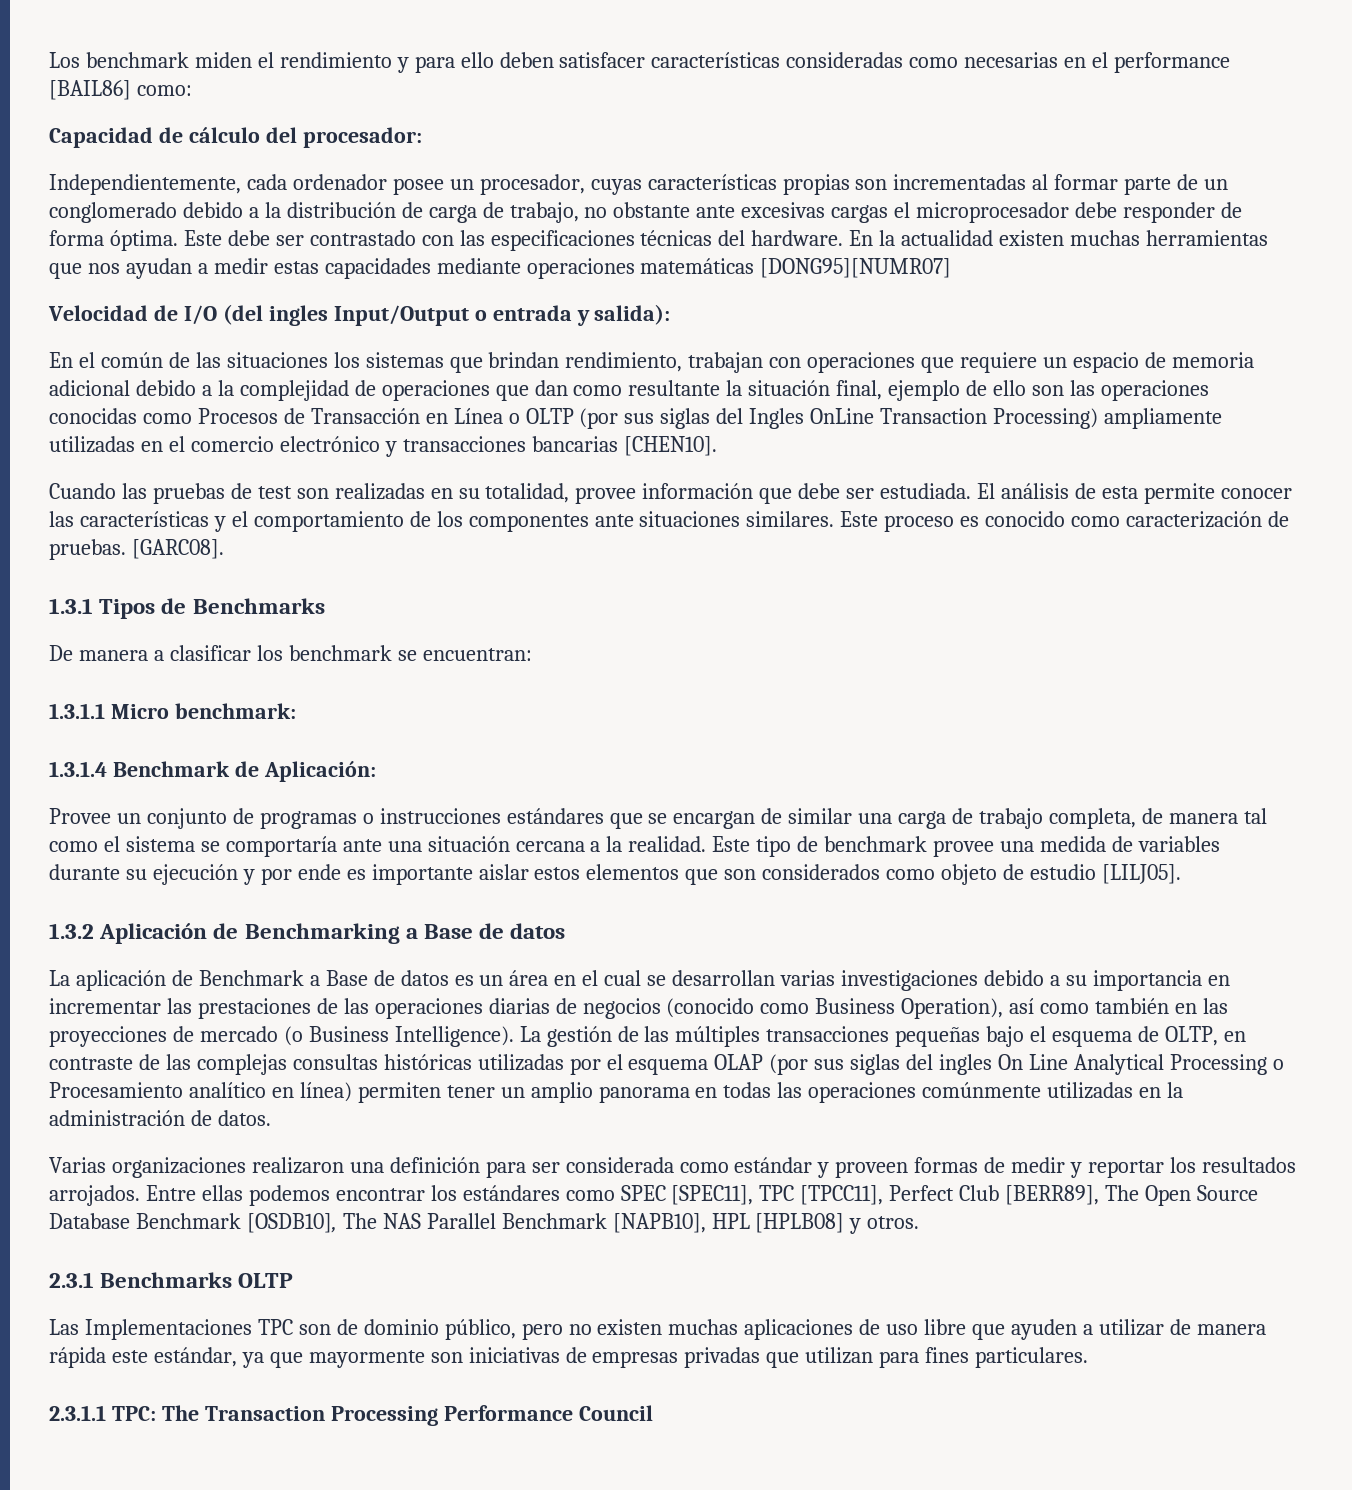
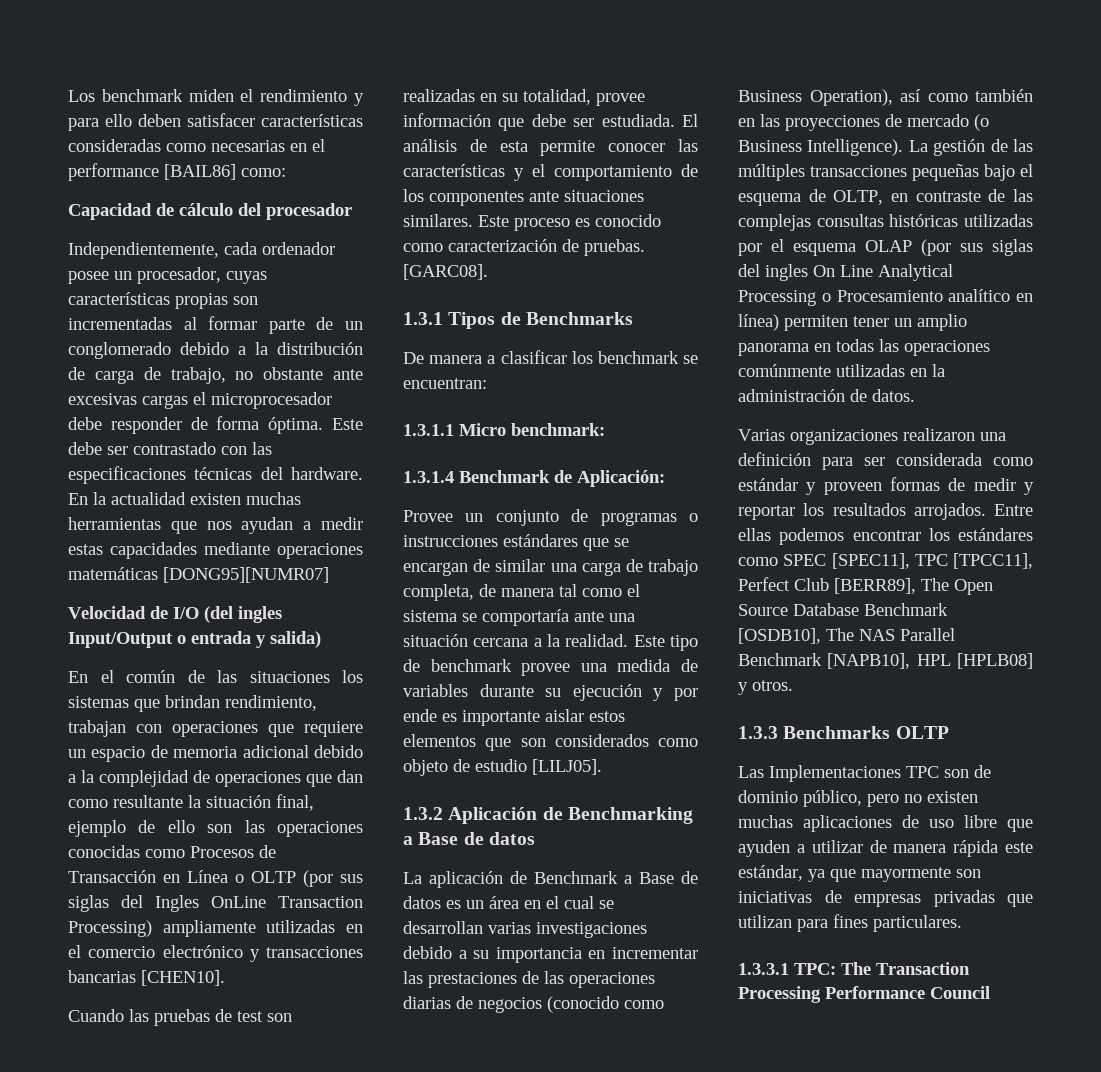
- Capacidad de cálculo del procesador:
+ Capacidad de cálculo del procesador
- Velocidad de I/O (del ingles Input/Output o entrada y salida):
+ Velocidad de I/O (del ingles Input/Output o entrada y salida)
- 2.3.1 Benchmarks OLTP
+ 1.3.3 Benchmarks OLTP
- 2.3.1.1 TPC: The Transaction Processing Performance Council
+ 1.3.3.1 TPC: The Transaction Processing Performance Council

